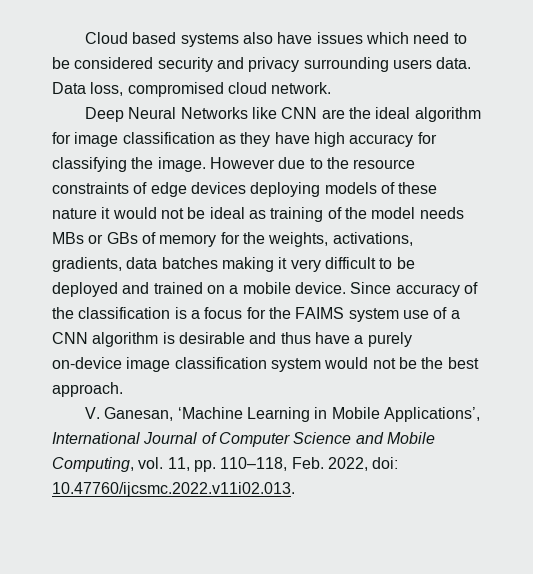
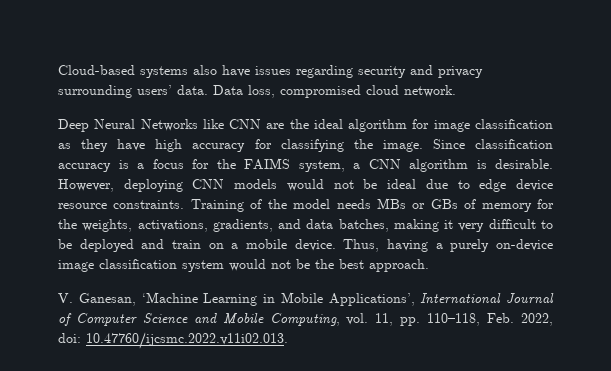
- Cloud based systems also have issues which need to be considered security and privacy surrounding users data.
+ Cloud-based systems also have issues regarding security and privacy surrounding users’ data.
- However due to the resource constraints of edge devices deploying models of these nature it would not be ideal as training of the model needs MBs or GBs of memory for the weights, activations, gradients, data batches making it very difficult to be deployed and trained on a mobile device.
+ Since classification accuracy is a focus for the FAIMS system, a CNN algorithm is desirable. However, deploying CNN models would not be ideal due to edge device resource constraints. Training of the model needs MBs or GBs of memory for the weights, activations, gradients, and data batches, making it very difficult to be deployed and train on a mobile device.
- Since accuracy of the classification is a focus for the FAIMS system use of a CNN algorithm is desirable and thus have a purely on-device image classification system would not be the best approach.
+ Thus, having a purely on-device image classification system would not be the best approach.

